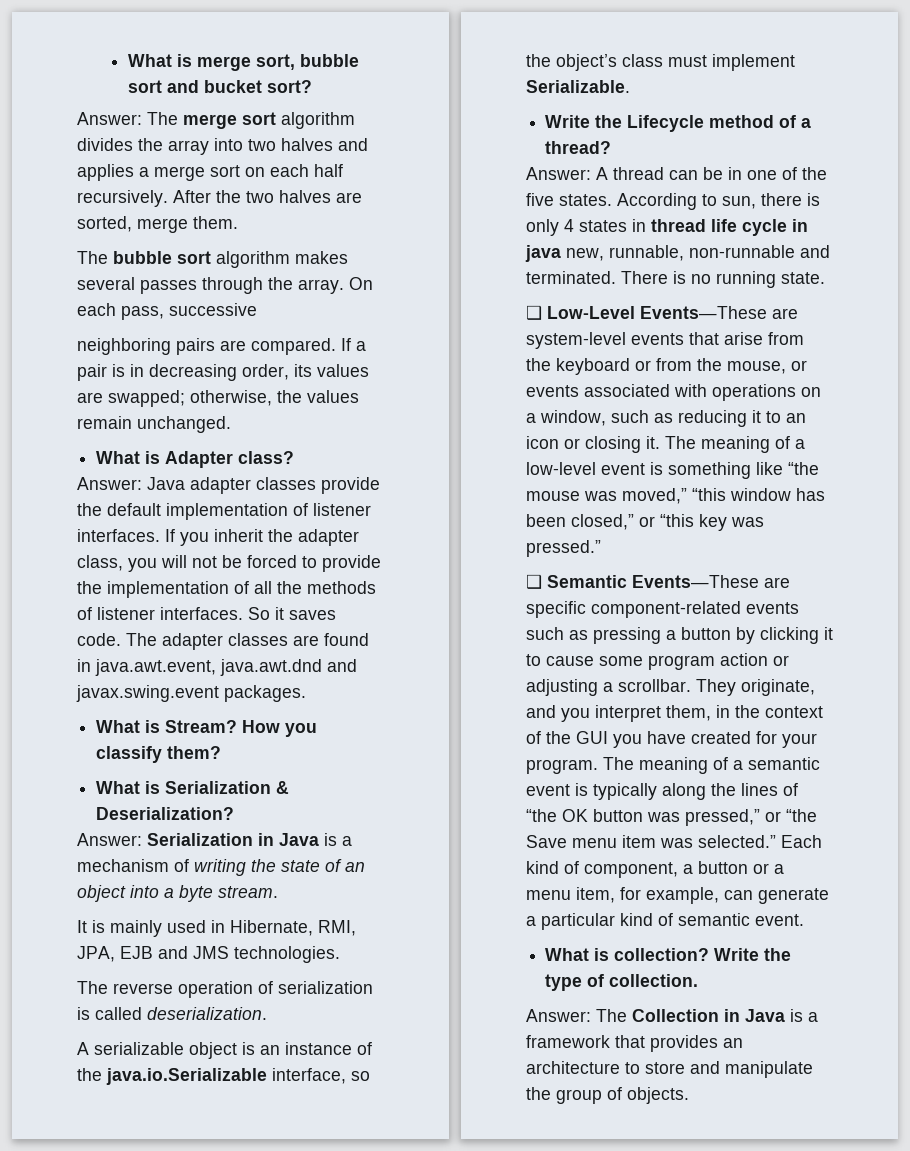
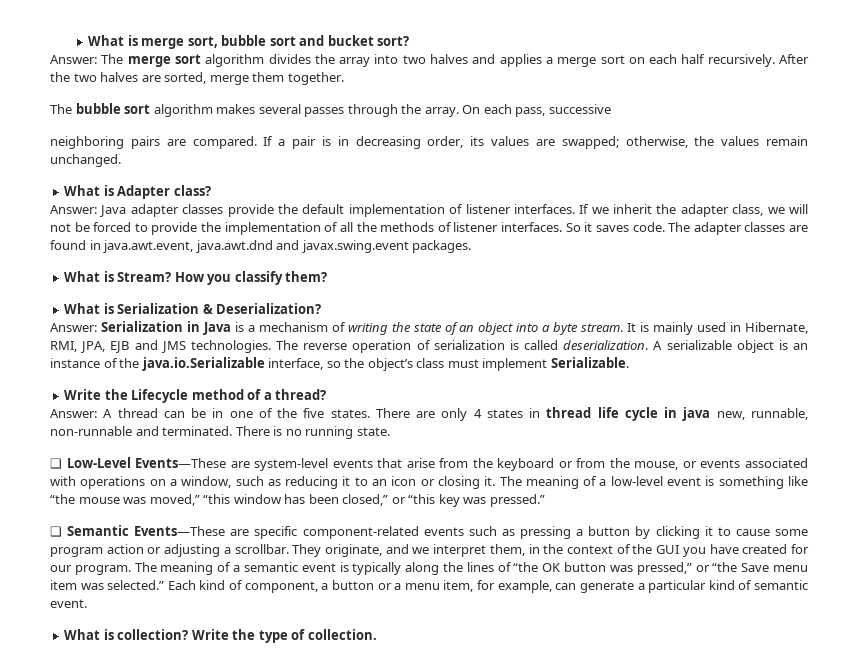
- After the two halves are sorted, merge them.
+ After the two halves are sorted, merge them together.
- If you inherit the adapter class, you will not be forced to provide the implementation of all the methods of listener interfaces.
+ If we inherit the adapter class, we will not be forced to provide the implementation of all the methods of listener interfaces.
- Answer: Serialization in Java is a mechanism of writing the state of an object into a byte stream.
- It is mainly used in Hibernate, RMI, JPA, EJB and JMS technologies.
- The reverse operation of serialization is called deserialization.
- A serializable object is an instance of the java.io.Serializable interface, so the object’s class must implement Serializable.
+ Answer: Serialization in Java is a mechanism of writing the state of an object into a byte stream. It is mainly used in Hibernate, RMI, JPA, EJB and JMS technologies. The reverse operation of serialization is called deserialization. A serializable object is an instance of the java.io.Serializable interface, so the object’s class must implement Serializable.
- According to sun, there is only 4 states in thread life cycle in java new, runnable, non-runnable and terminated.
+ There are only 4 states in thread life cycle in java new, runnable, non-runnable and terminated.
- They originate, and you interpret them, in the context of the GUI you have created for your program.
+ They originate, and we interpret them, in the context of the GUI you have created for our program.
- Answer: The Collection in Java is a framework that provides an architecture to store and manipulate the group of objects.

